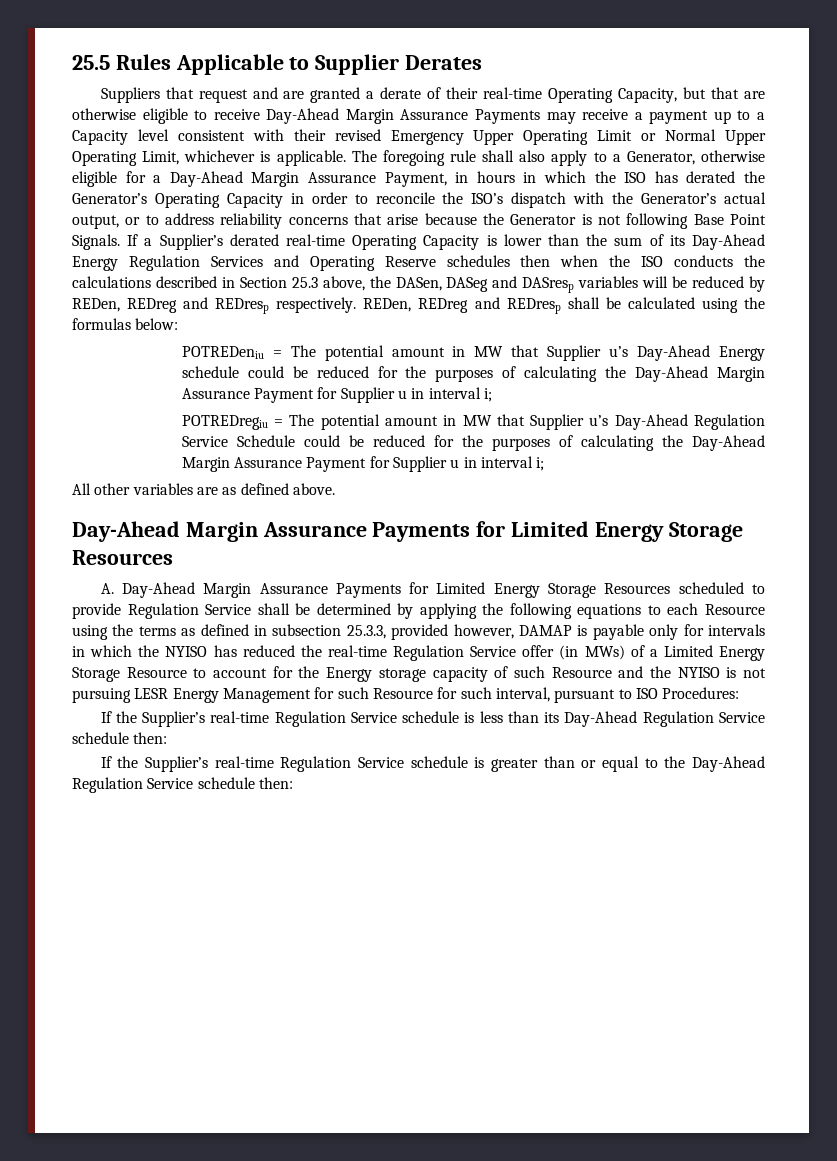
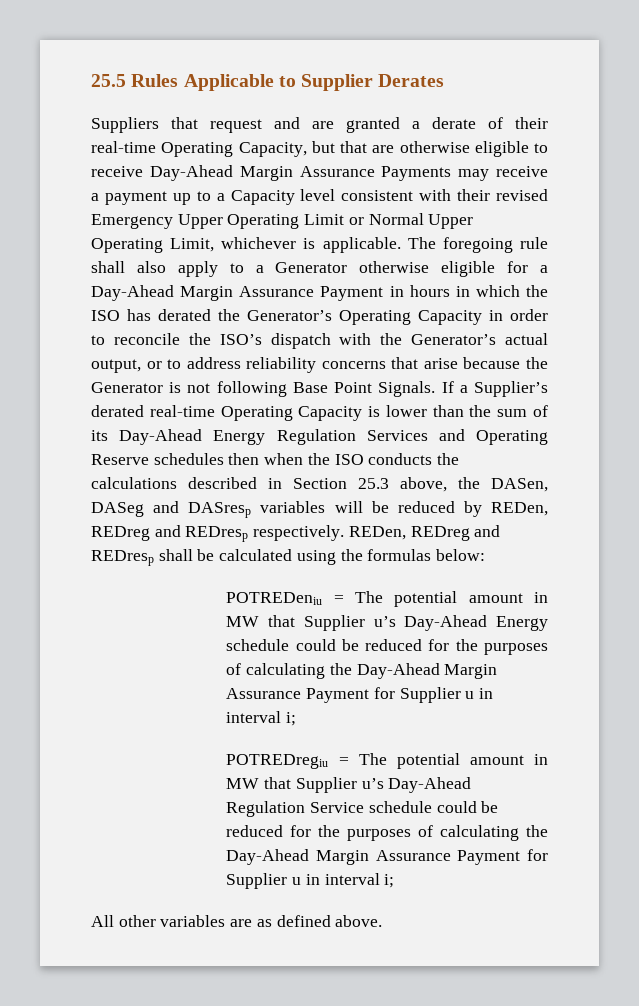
- The foregoing rule shall also apply to a Generator, otherwise eligible for a Day-Ahead Margin Assurance Payment, in hours in which the ISO has derated the Generator’s Operating Capacity in order to reconcile the ISO’s dispatch with the Generator’s actual output, or to address reliability concerns that arise because the Generator is not following Base Point Signals.
+ The foregoing rule shall also apply to a Generator otherwise eligible for a Day-Ahead Margin Assurance Payment in hours in which the ISO has derated the Generator’s Operating Capacity in order to reconcile the ISO’s dispatch with the Generator’s actual output, or to address reliability concerns that arise because the Generator is not following Base Point Signals.
- POTREDregiu = The potential amount in MW that Supplier u’s Day-Ahead Regulation Service Schedule could be reduced for the purposes of calculating the Day-Ahead Margin Assurance Payment for Supplier u in interval i;
+ POTREDregiu = The potential amount in MW that Supplier u’s Day-Ahead Regulation Service schedule could be reduced for the purposes of calculating the Day-Ahead Margin Assurance Payment for Supplier u in interval i;
  All other variables are as defined above.
- Day-Ahead Margin Assurance Payments for Limited Energy Storage Resources
- A. Day-Ahead Margin Assurance Payments for Limited Energy Storage Resources scheduled to provide Regulation Service shall be determined by applying the following equations to each Resource using the terms as defined in subsection 25.3.3, provided however, DAMAP is payable only for intervals in which the NYISO has reduced the real-time Regulation Service offer (in MWs) of a Limited Energy Storage Resource to account for the Energy storage capacity of such Resource and the NYISO is not pursuing LESR Energy Management for such Resource for such interval, pursuant to ISO Procedures:
- If the Supplier’s real-time Regulation Service schedule is less than its Day-Ahead Regulation Service schedule then:
- If the Supplier’s real-time Regulation Service schedule is greater than or equal to the Day-Ahead Regulation Service schedule then:

